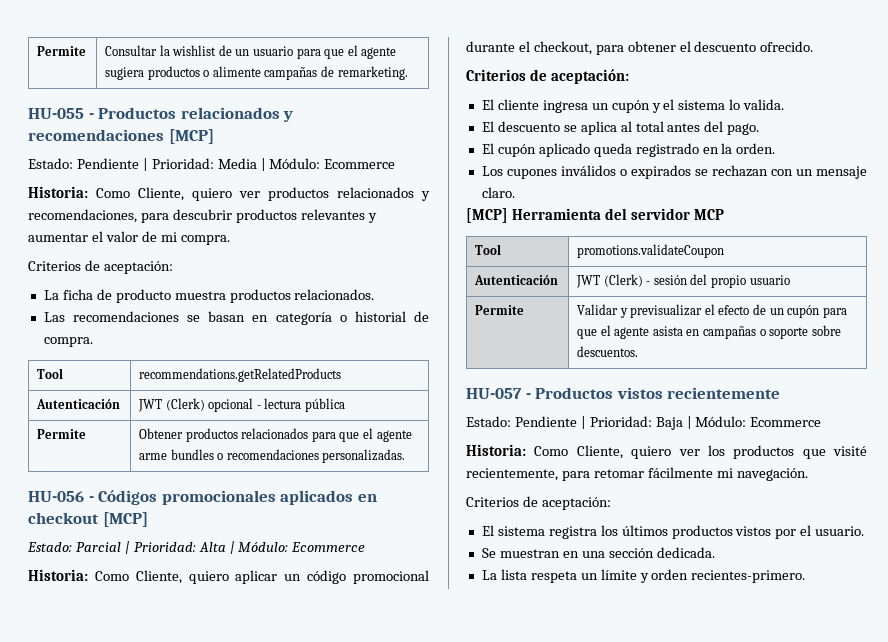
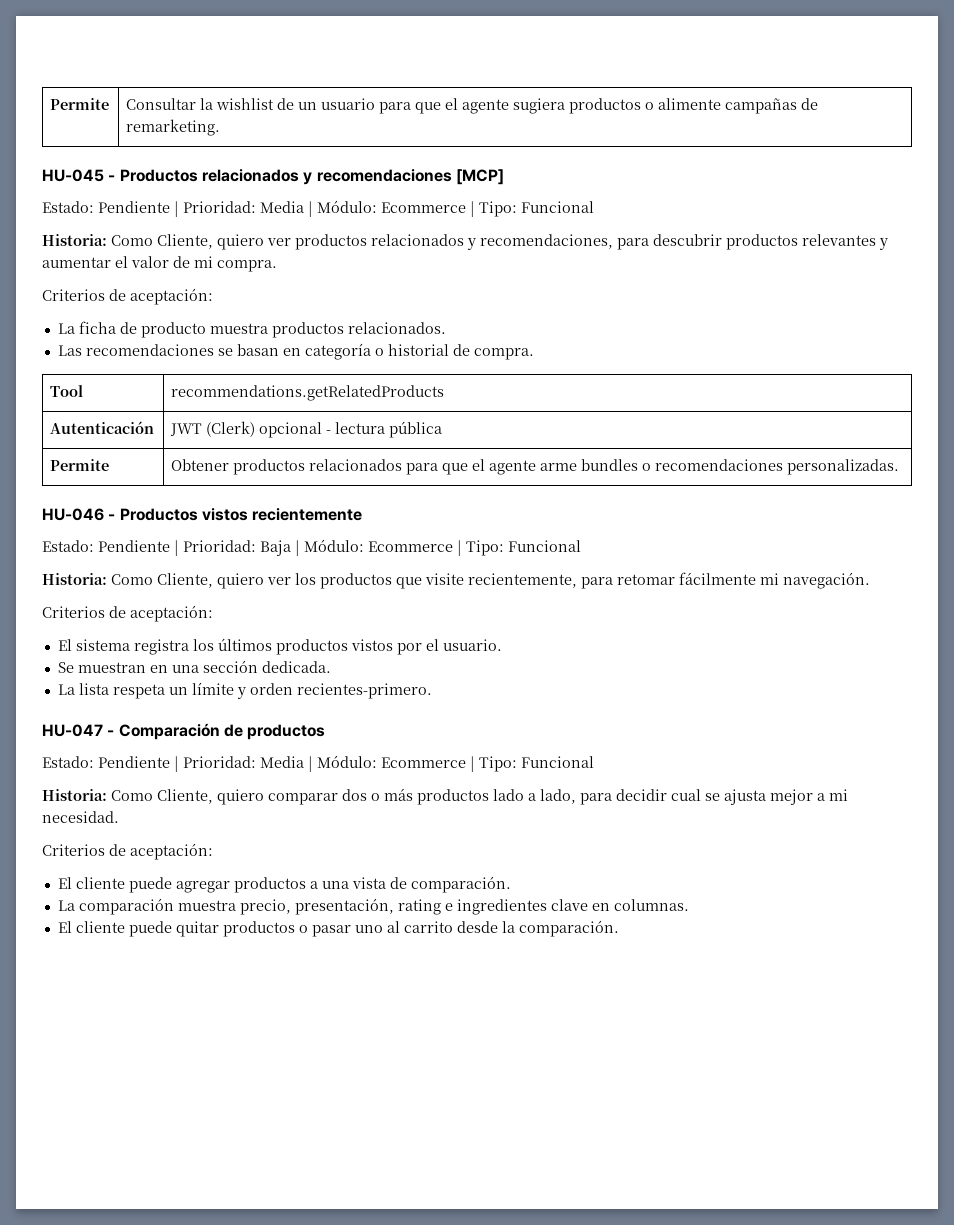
- HU-055 - Productos relacionados y recomendaciones [MCP]
- Estado: Pendiente | Prioridad: Media | Módulo: Ecommerce
+ HU-045 - Productos relacionados y recomendaciones [MCP]
+ Estado: Pendiente | Prioridad: Media | Módulo: Ecommerce | Tipo: Funcional
- HU-056 - Códigos promocionales aplicados en checkout [MCP]
- Estado: Parcial | Prioridad: Alta | Módulo: Ecommerce
- Historia: Como Cliente, quiero aplicar un código promocional durante el checkout, para obtener el descuento ofrecido.
- Criterios de aceptación:
- El cliente ingresa un cupón y el sistema lo valida.
- El descuento se aplica al total antes del pago.
- El cupón aplicado queda registrado en la orden.
- Los cupones inválidos o expirados se rechazan con un mensaje claro.
- [MCP] Herramienta del servidor MCP
- Tool | promotions.validateCoupon
- Autenticación | JWT (Clerk) - sesión del propio usuario
- Permite | Validar y previsualizar el efecto de un cupón para que el agente asista en campañas o soporte sobre descuentos.
- HU-057 - Productos vistos recientemente
+ HU-046 - Productos vistos recientemente
- Estado: Pendiente | Prioridad: Baja | Módulo: Ecommerce
+ Estado: Pendiente | Prioridad: Baja | Módulo: Ecommerce | Tipo: Funcional
- Historia: Como Cliente, quiero ver los productos que visité recientemente, para retomar fácilmente mi navegación.
+ Historia: Como Cliente, quiero ver los productos que visite recientemente, para retomar fácilmente mi navegación.
+ HU-047 - Comparación de productos
+ Estado: Pendiente | Prioridad: Media | Módulo: Ecommerce | Tipo: Funcional
+ Historia: Como Cliente, quiero comparar dos o más productos lado a lado, para decidir cual se ajusta mejor a mi necesidad.
+ Criterios de aceptación:
+ El cliente puede agregar productos a una vista de comparación.
+ La comparación muestra precio, presentación, rating e ingredientes clave en columnas.
+ El cliente puede quitar productos o pasar uno al carrito desde la comparación.

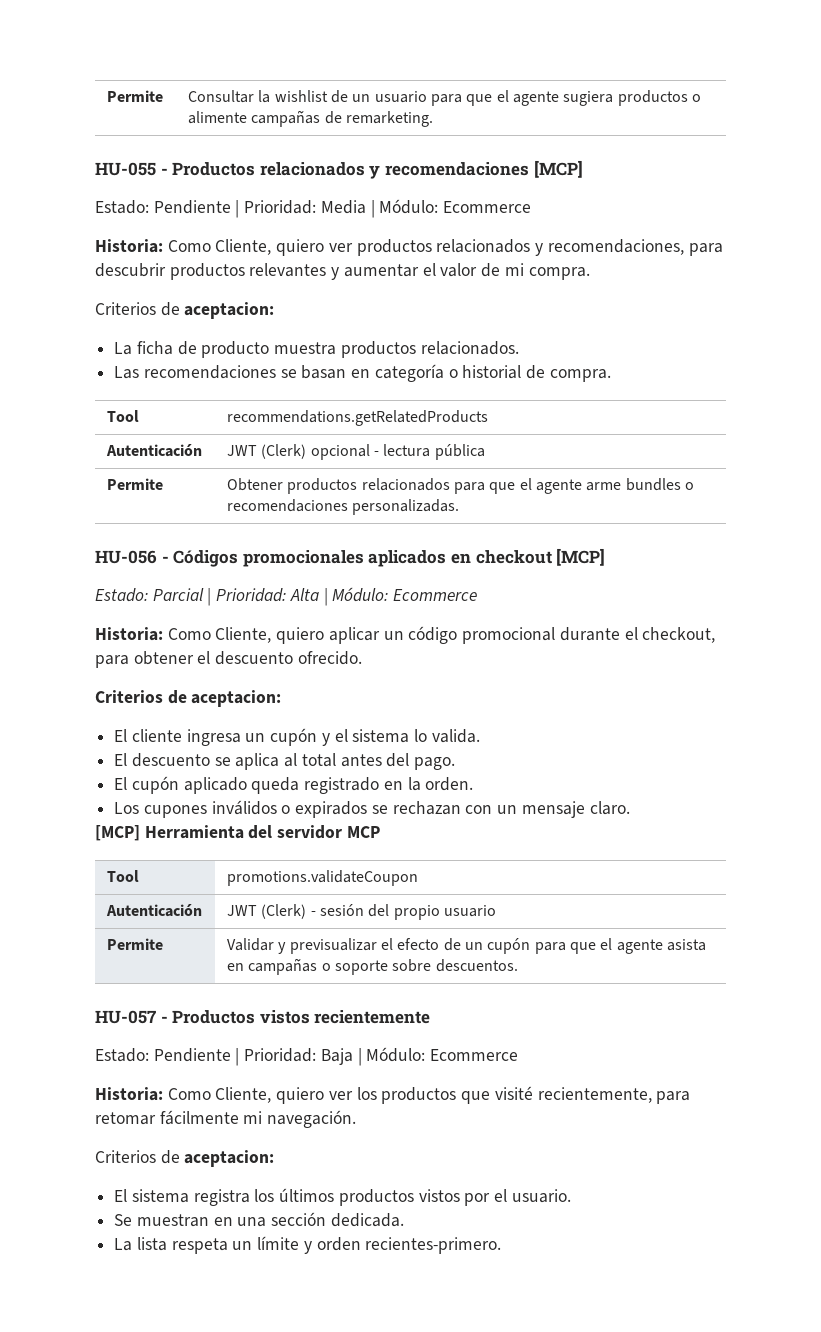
- HU-045 - Productos relacionados y recomendaciones [MCP]
- Estado: Pendiente | Prioridad: Media | Módulo: Ecommerce | Tipo: Funcional
+ HU-055 - Productos relacionados y recomendaciones [MCP]
+ Estado: Pendiente | Prioridad: Media | Módulo: Ecommerce
  Historia: Como Cliente, quiero ver productos relacionados y recomendaciones, para descubrir productos relevantes y aumentar el valor de mi compra.
- Criterios de aceptación:
+ Criterios de aceptacion:
- HU-046 - Productos vistos recientemente
+ HU-056 - Códigos promocionales aplicados en checkout [MCP]
+ Estado: Parcial | Prioridad: Alta | Módulo: Ecommerce
+ Historia: Como Cliente, quiero aplicar un código promocional durante el checkout, para obtener el descuento ofrecido.
+ Criterios de aceptacion:
+ El cliente ingresa un cupón y el sistema lo valida.
+ El descuento se aplica al total antes del pago.
+ El cupón aplicado queda registrado en la orden.
+ Los cupones inválidos o expirados se rechazan con un mensaje claro.
+ [MCP] Herramienta del servidor MCP
+ Tool | promotions.validateCoupon
+ Autenticación | JWT (Clerk) - sesión del propio usuario
+ Permite | Validar y previsualizar el efecto de un cupón para que el agente asista en campañas o soporte sobre descuentos.
+ HU-057 - Productos vistos recientemente
- Estado: Pendiente | Prioridad: Baja | Módulo: Ecommerce | Tipo: Funcional
+ Estado: Pendiente | Prioridad: Baja | Módulo: Ecommerce
- Historia: Como Cliente, quiero ver los productos que visite recientemente, para retomar fácilmente mi navegación.
- Criterios de aceptación:
+ Historia: Como Cliente, quiero ver los productos que visité recientemente, para retomar fácilmente mi navegación.
+ Criterios de aceptacion:
- HU-047 - Comparación de productos
- Estado: Pendiente | Prioridad: Media | Módulo: Ecommerce | Tipo: Funcional
- Historia: Como Cliente, quiero comparar dos o más productos lado a lado, para decidir cual se ajusta mejor a mi necesidad.
- Criterios de aceptación:
- El cliente puede agregar productos a una vista de comparación.
- La comparación muestra precio, presentación, rating e ingredientes clave en columnas.
- El cliente puede quitar productos o pasar uno al carrito desde la comparación.

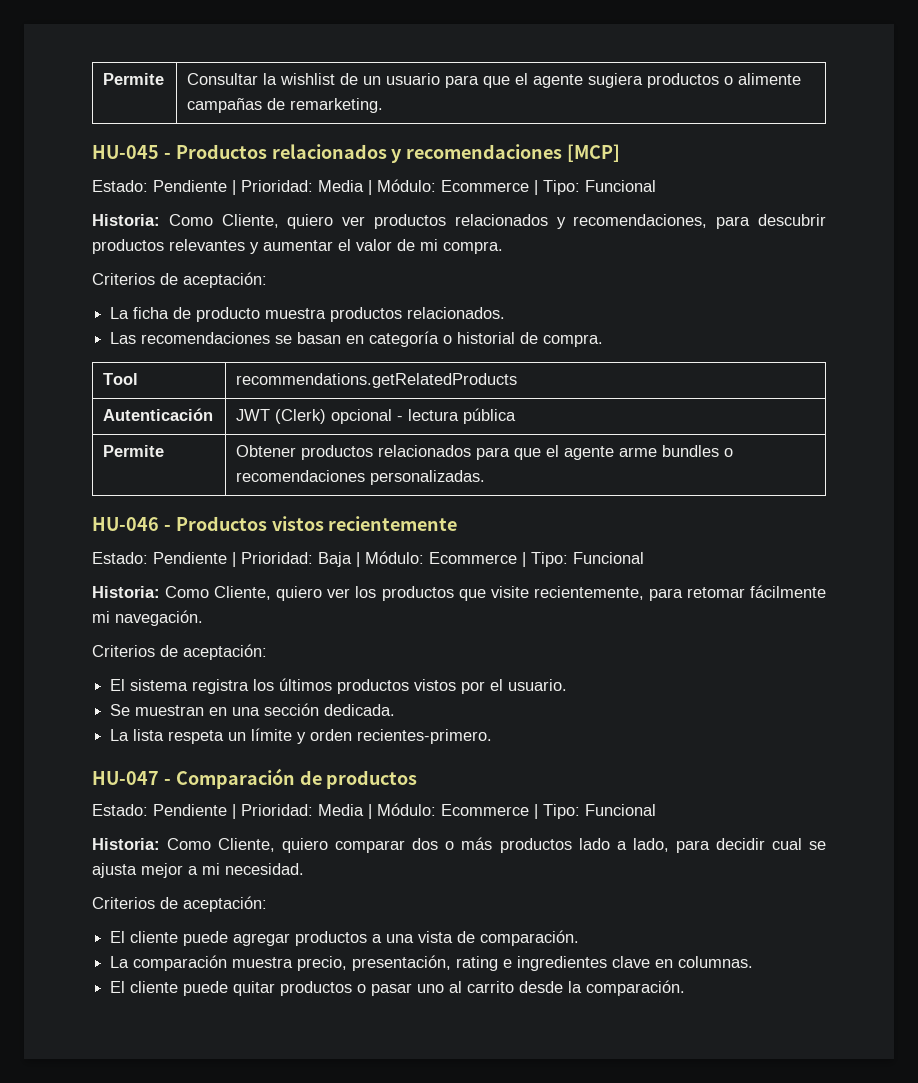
- HU-055 - Productos relacionados y recomendaciones [MCP]
- Estado: Pendiente | Prioridad: Media | Módulo: Ecommerce
+ HU-045 - Productos relacionados y recomendaciones [MCP]
+ Estado: Pendiente | Prioridad: Media | Módulo: Ecommerce | Tipo: Funcional
  Historia: Como Cliente, quiero ver productos relacionados y recomendaciones, para descubrir productos relevantes y aumentar el valor de mi compra.
- Criterios de aceptacion:
+ Criterios de aceptación:
- HU-056 - Códigos promocionales aplicados en checkout [MCP]
- Estado: Parcial | Prioridad: Alta | Módulo: Ecommerce
- Historia: Como Cliente, quiero aplicar un código promocional durante el checkout, para obtener el descuento ofrecido.
- Criterios de aceptacion:
- El cliente ingresa un cupón y el sistema lo valida.
- El descuento se aplica al total antes del pago.
- El cupón aplicado queda registrado en la orden.
- Los cupones inválidos o expirados se rechazan con un mensaje claro.
- [MCP] Herramienta del servidor MCP
- Tool | promotions.validateCoupon
- Autenticación | JWT (Clerk) - sesión del propio usuario
- Permite | Validar y previsualizar el efecto de un cupón para que el agente asista en campañas o soporte sobre descuentos.
- HU-057 - Productos vistos recientemente
+ HU-046 - Productos vistos recientemente
- Estado: Pendiente | Prioridad: Baja | Módulo: Ecommerce
+ Estado: Pendiente | Prioridad: Baja | Módulo: Ecommerce | Tipo: Funcional
- Historia: Como Cliente, quiero ver los productos que visité recientemente, para retomar fácilmente mi navegación.
- Criterios de aceptacion:
+ Historia: Como Cliente, quiero ver los productos que visite recientemente, para retomar fácilmente mi navegación.
+ Criterios de aceptación:
+ HU-047 - Comparación de productos
+ Estado: Pendiente | Prioridad: Media | Módulo: Ecommerce | Tipo: Funcional
+ Historia: Como Cliente, quiero comparar dos o más productos lado a lado, para decidir cual se ajusta mejor a mi necesidad.
+ Criterios de aceptación:
+ El cliente puede agregar productos a una vista de comparación.
+ La comparación muestra precio, presentación, rating e ingredientes clave en columnas.
+ El cliente puede quitar productos o pasar uno al carrito desde la comparación.

